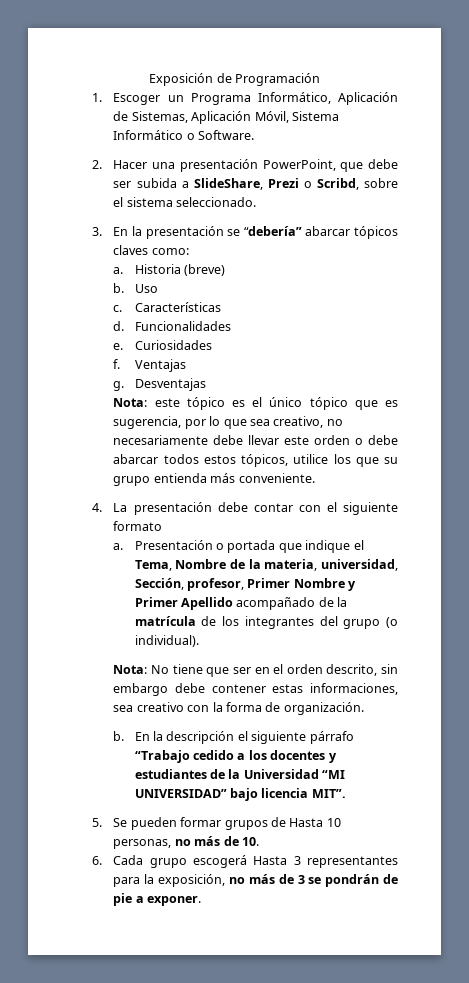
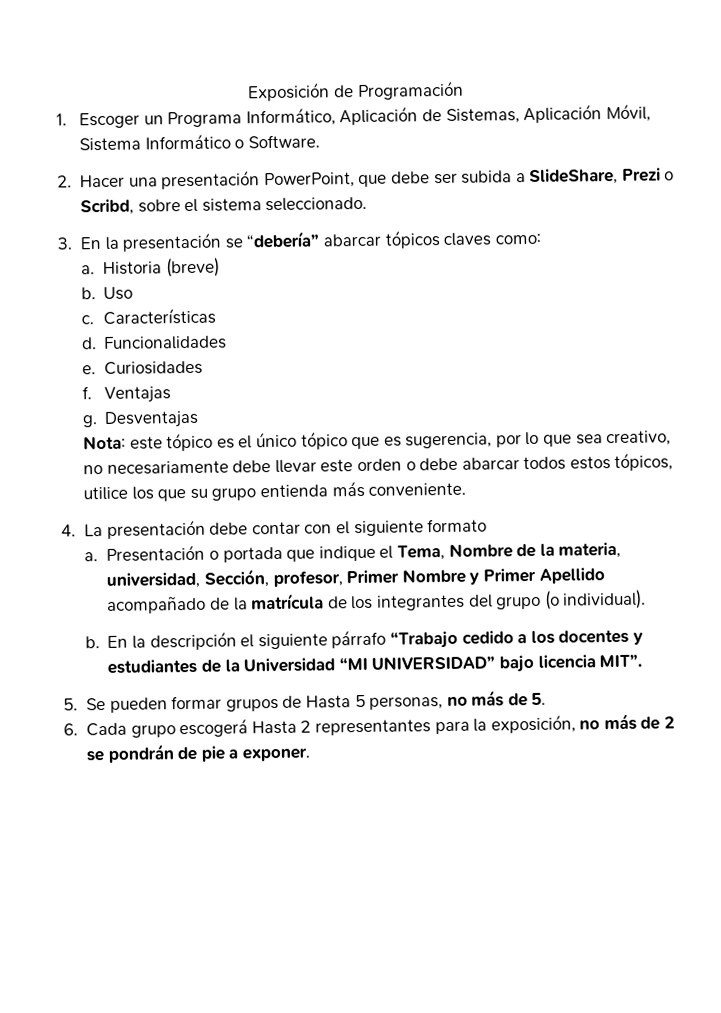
- Nota: No tiene que ser en el orden descrito, sin embargo debe contener estas informaciones, sea creativo con la forma de organización.
- 5. Se pueden formar grupos de Hasta 10 personas, no más de 10.
+ 5. Se pueden formar grupos de Hasta 5 personas, no más de 5.
- 6. Cada grupo escogerá Hasta 3 representantes para la exposición, no más de 3 se pondrán de pie a exponer.
+ 6. Cada grupo escogerá Hasta 2 representantes para la exposición, no más de 2 se pondrán de pie a exponer.

